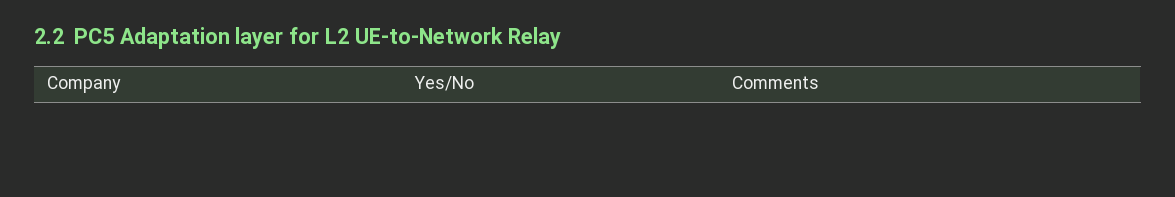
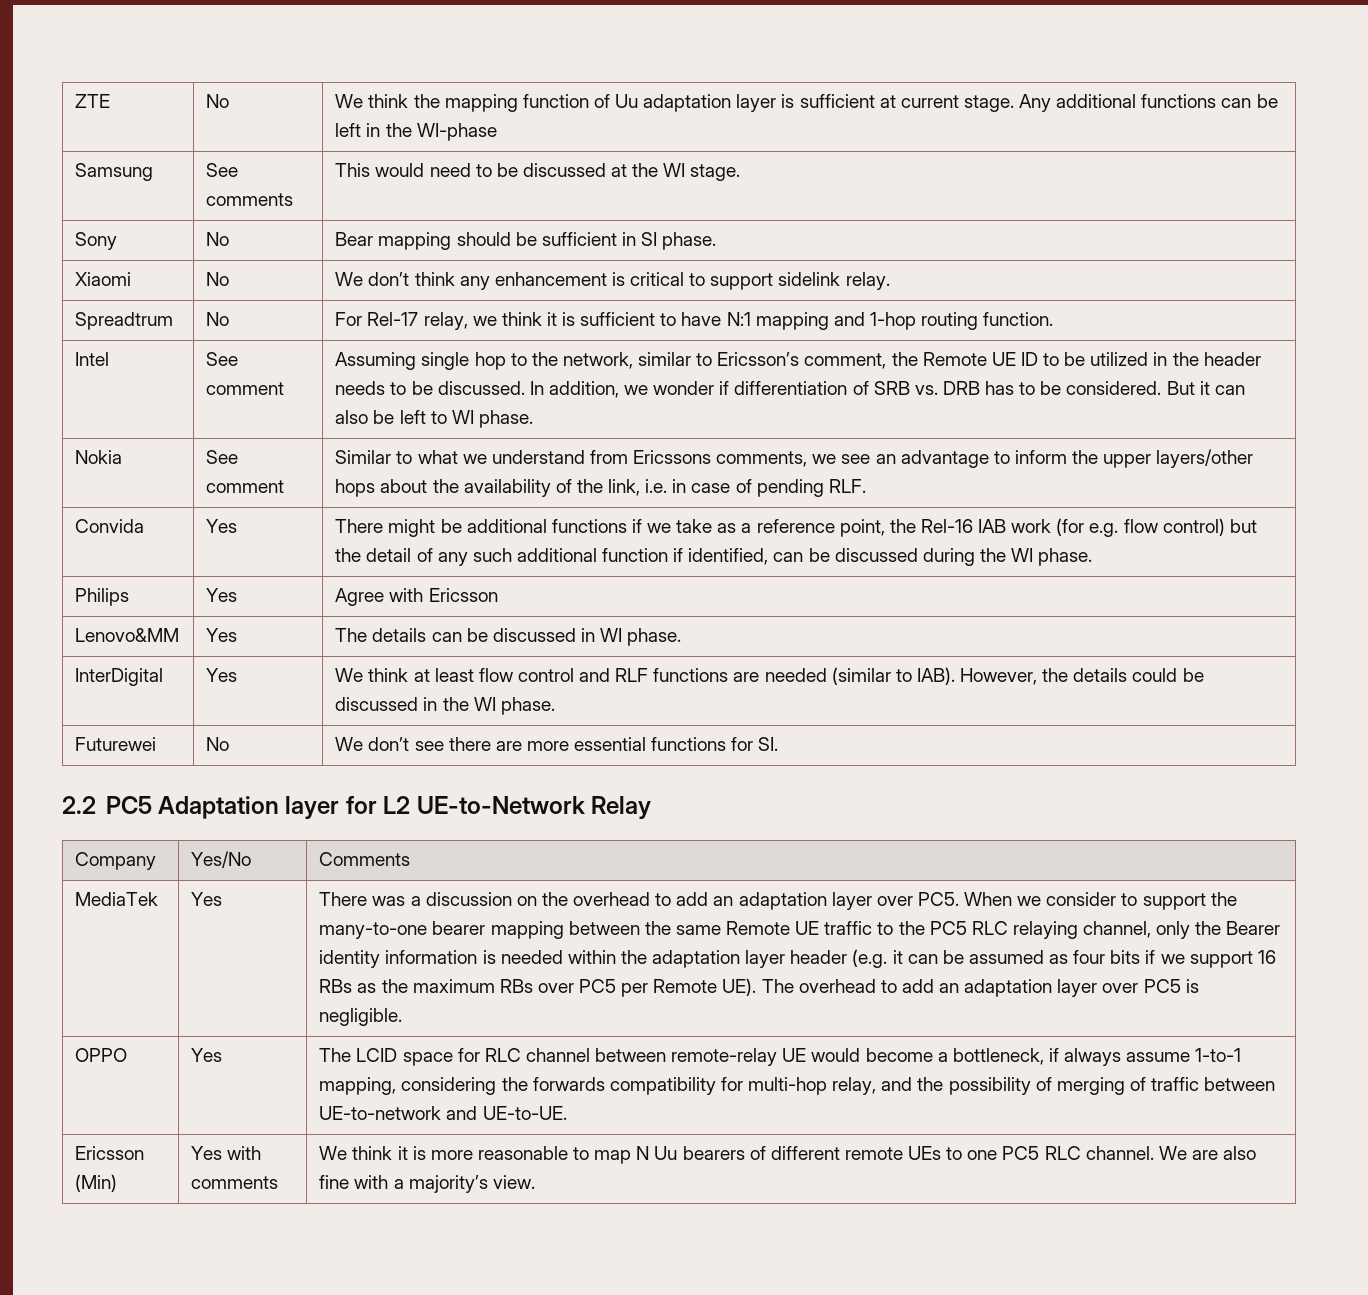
+ ZTE | No | We think the mapping function of Uu adaptation layer is sufficient at current stage. Any additional functions can be left in the WI-phase
+ Samsung | See comments | This would need to be discussed at the WI stage.
+ Sony | No | Bear mapping should be sufficient in SI phase.
+ Xiaomi | No | We don’t think any enhancement is critical to support sidelink relay.
+ Spreadtrum | No | For Rel-17 relay, we think it is sufficient to have N:1 mapping and 1-hop routing function.
+ Intel | See comment | Assuming single hop to the network, similar to Ericsson’s comment, the Remote UE ID to be utilized in the header needs to be discussed. In addition, we wonder if differentiation of SRB vs. DRB has to be considered. But it can also be left to WI phase.
+ Nokia | See comment | Similar to what we understand from Ericssons comments, we see an advantage to inform the upper layers/other hops about the availability of the link, i.e. in case of pending RLF.
+ Convida | Yes | There might be additional functions if we take as a reference point, the Rel-16 IAB work (for e.g. flow control) but the detail of any such additional function if identified, can be discussed during the WI phase.
+ Philips | Yes | Agree with Ericsson
+ Lenovo&MM | Yes | The details can be discussed in WI phase.
+ InterDigital | Yes | We think at least flow control and RLF functions are needed (similar to IAB). However, the details could be discussed in the WI phase.
+ Futurewei | No | We don’t see there are more essential functions for SI.
+ MediaTek | Yes | There was a discussion on the overhead to add an adaptation layer over PC5. When we consider to support the many-to-one bearer mapping between the same Remote UE traffic to the PC5 RLC relaying channel, only the Bearer identity information is needed within the adaptation layer header (e.g. it can be assumed as four bits if we support 16 RBs as the maximum RBs over PC5 per Remote UE). The overhead to add an adaptation layer over PC5 is negligible.
+ OPPO | Yes | The LCID space for RLC channel between remote-relay UE would become a bottleneck, if always assume 1-to-1 mapping, considering the forwards compatibility for multi-hop relay, and the possibility of merging of traffic between UE-to-network and UE-to-UE.
+ Ericsson (Min) | Yes with comments | We think it is more reasonable to map N Uu bearers of different remote UEs to one PC5 RLC channel. We are also fine with a majority’s view.

